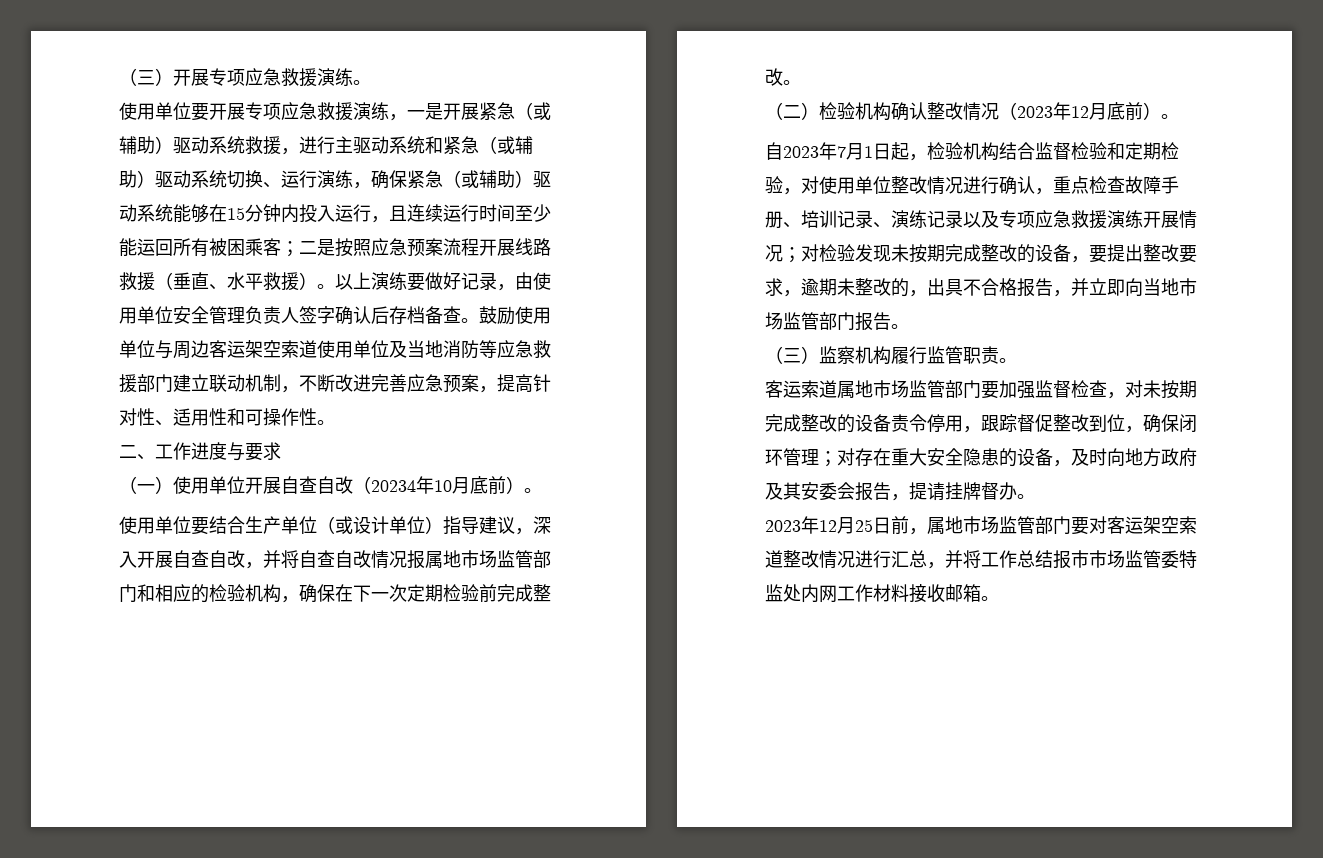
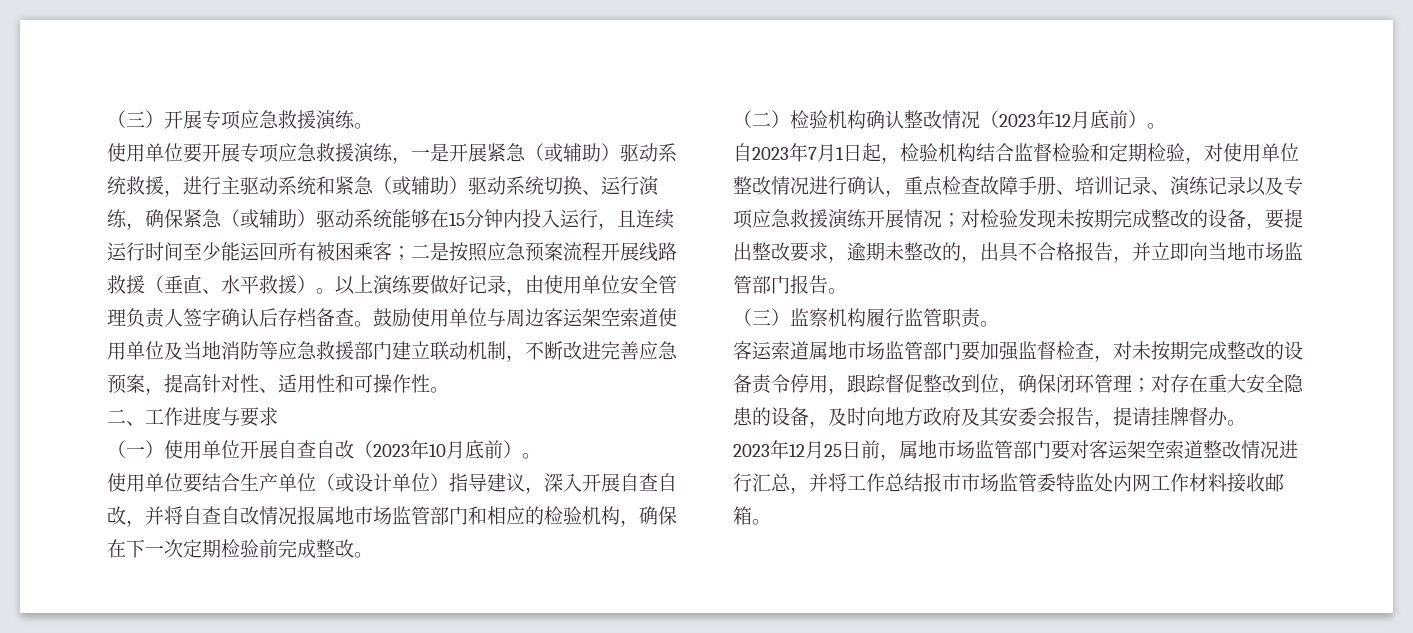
- （一）使用单位开展自查自改（20234年10月底前）。
+ （一）使用单位开展自查自改（2023年10月底前）。

